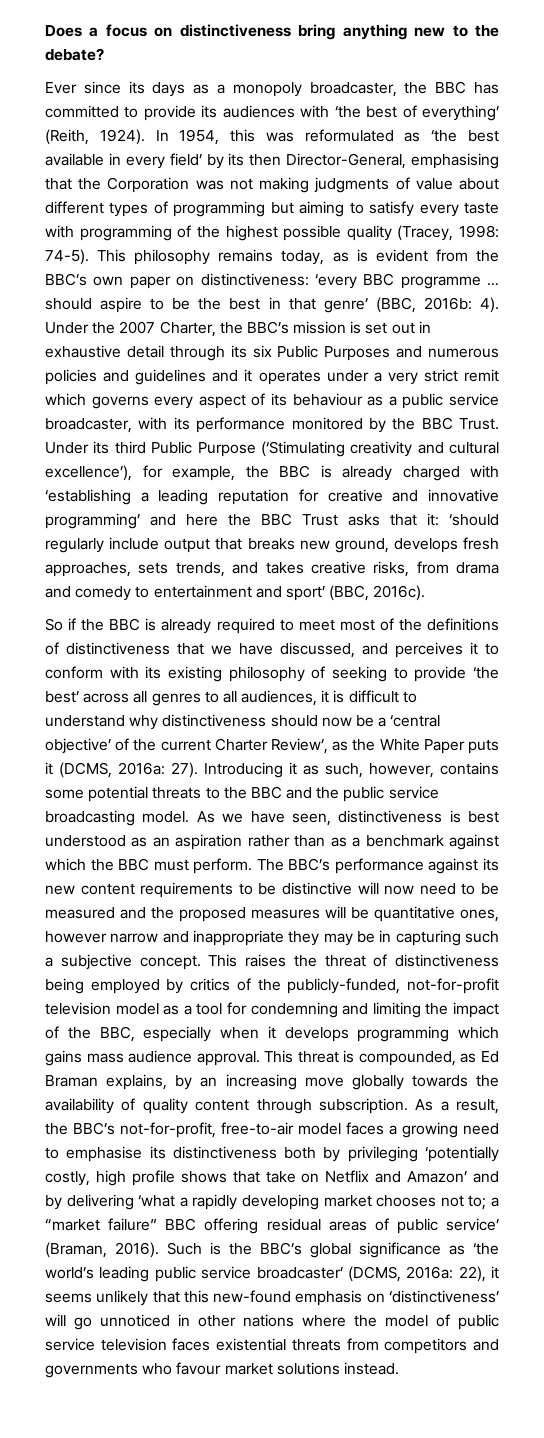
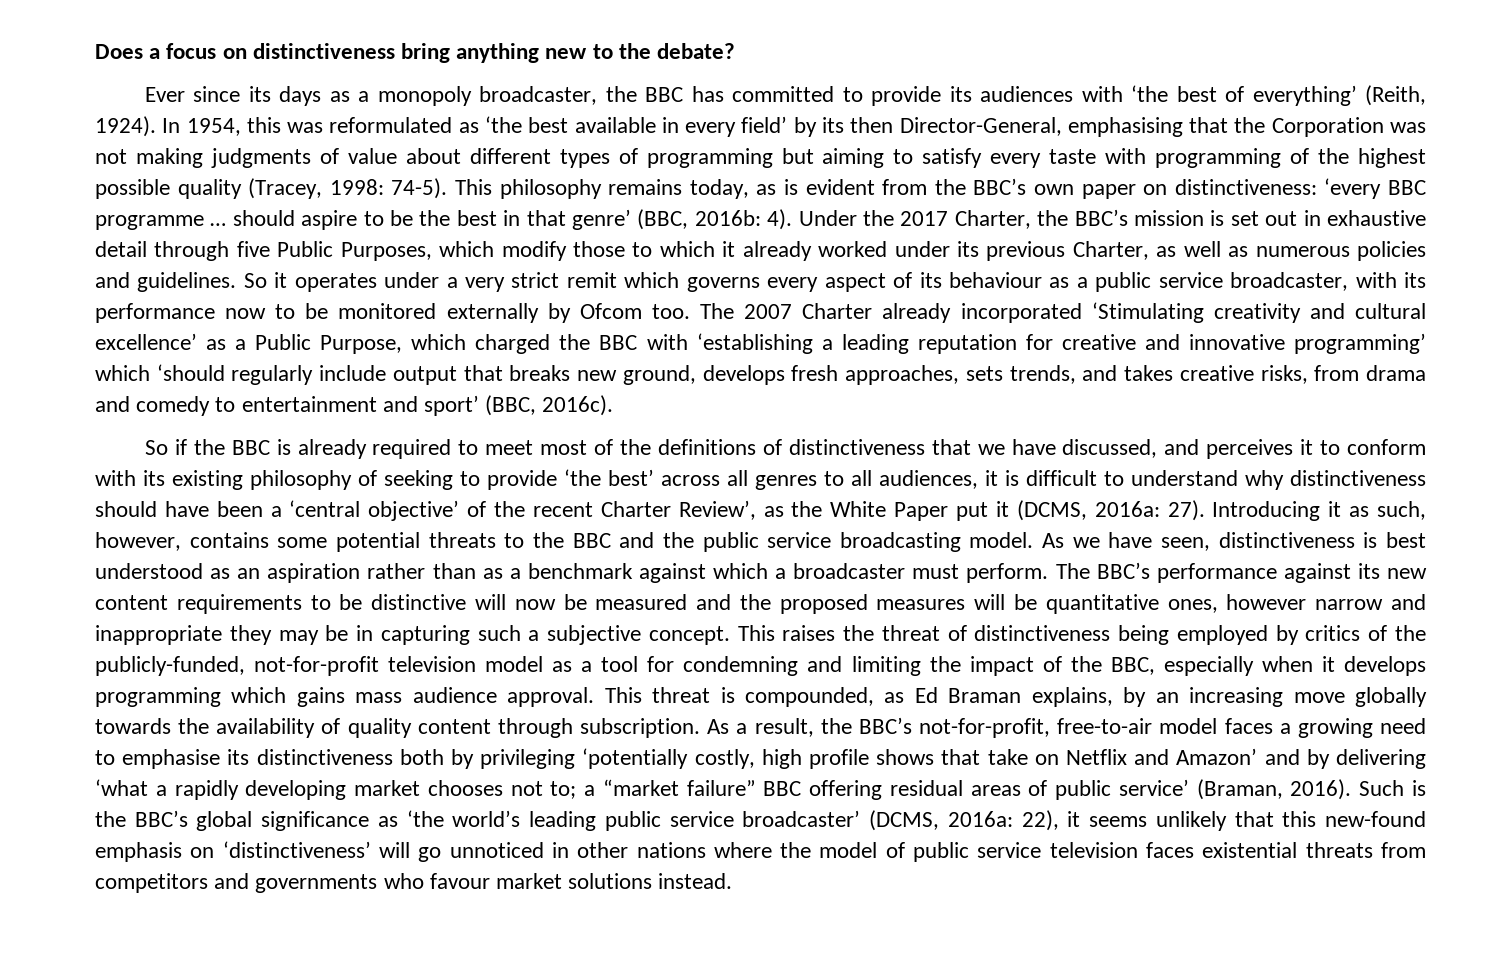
- Under the 2007 Charter, the BBC’s mission is set out in exhaustive detail through its six Public Purposes and numerous policies and guidelines and it operates under a very strict remit which governs every aspect of its behaviour as a public service broadcaster, with its performance monitored by the BBC Trust. Under its third Public Purpose (‘Stimulating creativity and cultural excellence’), for example, the BBC is already charged with ‘establishing a leading reputation for creative and innovative programming’ and here the BBC Trust asks that it: ‘should regularly include output that breaks new ground, develops fresh approaches, sets trends, and takes creative risks, from drama and comedy to entertainment and sport’ (BBC, 2016c).
+ Under the 2017 Charter, the BBC’s mission is set out in exhaustive detail through five Public Purposes, which modify those to which it already worked under its previous Charter, as well as numerous policies and guidelines. So it operates under a very strict remit which governs every aspect of its behaviour as a public service broadcaster, with its performance now to be monitored externally by Ofcom too. The 2007 Charter already incorporated ‘Stimulating creativity and cultural excellence’ as a Public Purpose, which charged the BBC with ‘establishing a leading reputation for creative and innovative programming’ which ‘should regularly include output that breaks new ground, develops fresh approaches, sets trends, and takes creative risks, from drama and comedy to entertainment and sport’ (BBC, 2016c).
- So if the BBC is already required to meet most of the definitions of distinctiveness that we have discussed, and perceives it to conform with its existing philosophy of seeking to provide ‘the best’ across all genres to all audiences, it is difficult to understand why distinctiveness should now be a ‘central objective’ of the current Charter Review’, as the White Paper puts it (DCMS, 2016a:
+ So if the BBC is already required to meet most of the definitions of distinctiveness that we have discussed, and perceives it to conform with its existing philosophy of seeking to provide ‘the best’ across all genres to all audiences, it is difficult to understand why distinctiveness should have been a ‘central objective’ of the recent Charter Review’, as the White Paper put it (DCMS, 2016a:
- As we have seen, distinctiveness is best understood as an aspiration rather than as a benchmark against which the BBC must perform.
+ As we have seen, distinctiveness is best understood as an aspiration rather than as a benchmark against which a broadcaster must perform.
- The BBC’s performance against its new content requirements to be distinctive will now need to be measured and the proposed measures will be quantitative ones, however narrow and inappropriate they may be in capturing such a subjective concept.
+ The BBC’s performance against its new content requirements to be distinctive will now be measured and the proposed measures will be quantitative ones, however narrow and inappropriate they may be in capturing such a subjective concept.

